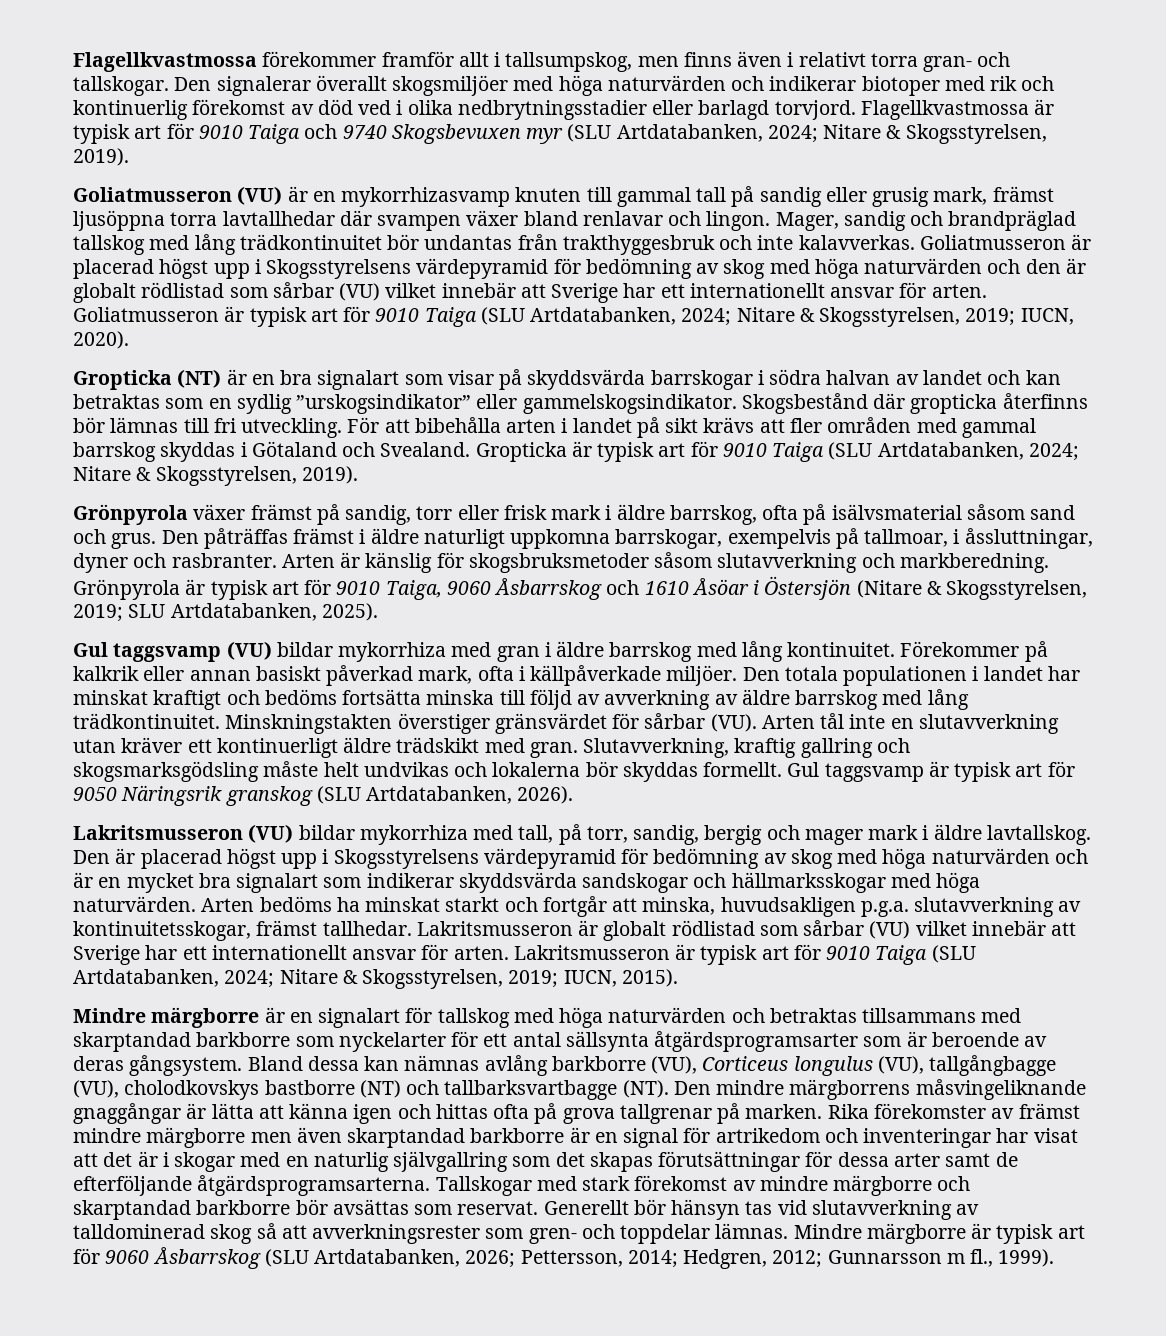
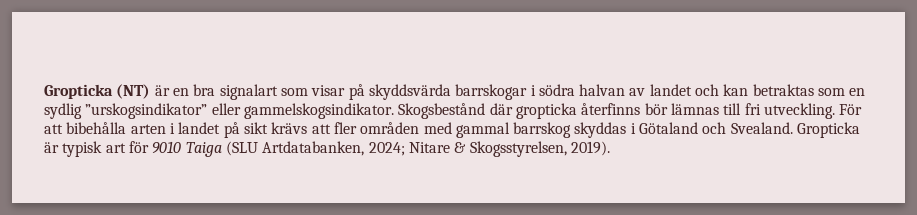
- Flagellkvastmossa förekommer framför allt i tallsumpskog, men finns även i relativt torra gran- och tallskogar. Den signalerar överallt skogsmiljöer med höga naturvärden och indikerar biotoper med rik och kontinuerlig förekomst av död ved i olika nedbrytningsstadier eller barlagd torvjord. Flagellkvastmossa är typisk art för 9010 Taiga och 9740 Skogsbevuxen myr (SLU Artdatabanken, 2024; Nitare & Skogsstyrelsen, 2019).
- Goliatmusseron (VU) är en mykorrhizasvamp knuten till gammal tall på sandig eller grusig mark, främst ljusöppna torra lavtallhedar där svampen växer bland renlavar och lingon. Mager, sandig och brandpräglad tallskog med lång trädkontinuitet bör undantas från trakthyggesbruk och inte kalavverkas. Goliatmusseron är placerad högst upp i Skogsstyrelsens värdepyramid för bedömning av skog med höga naturvärden och den är globalt rödlistad som sårbar (VU) vilket innebär att Sverige har ett internationellt ansvar för arten. Goliatmusseron är typisk art för 9010 Taiga (SLU Artdatabanken, 2024; Nitare & Skogsstyrelsen, 2019; IUCN, 2020).
- Grönpyrola växer främst på sandig, torr eller frisk mark i äldre barrskog, ofta på isälvsmaterial såsom sand och grus. Den påträffas främst i äldre naturligt uppkomna barrskogar, exempelvis på tallmoar, i åssluttningar, dyner och rasbranter. Arten är känslig för skogsbruksmetoder såsom slutavverkning och markberedning. Grönpyrola är typisk art för 9010 Taiga, 9060 Åsbarrskog och 1610 Åsöar i Östersjön (Nitare & Skogsstyrelsen, 2019; SLU Artdatabanken, 2025).
- Gul taggsvamp (VU) bildar mykorrhiza med gran i äldre barrskog med lång kontinuitet. Förekommer på kalkrik eller annan basiskt påverkad mark, ofta i källpåverkade miljöer. Den totala populationen i landet har minskat kraftigt och bedöms fortsätta minska till följd av avverkning av äldre barrskog med lång trädkontinuitet. Minskningstakten överstiger gränsvärdet för sårbar (VU). Arten tål inte en slutavverkning utan kräver ett kontinuerligt äldre trädskikt med gran. Slutavverkning, kraftig gallring och skogsmarksgödsling måste helt undvikas och lokalerna bör skyddas formellt. Gul taggsvamp är typisk art för 9050 Näringsrik granskog (SLU Artdatabanken, 2026).
- Lakritsmusseron (VU) bildar mykorrhiza med tall, på torr, sandig, bergig och mager mark i äldre lavtallskog. Den är placerad högst upp i Skogsstyrelsens värdepyramid för bedömning av skog med höga naturvärden och är en mycket bra signalart som indikerar skyddsvärda sandskogar och hällmarksskogar med höga naturvärden. Arten bedöms ha minskat starkt och fortgår att minska, huvudsakligen p.g.a. slutavverkning av kontinuitetsskogar, främst tallhedar. Lakritsmusseron är globalt rödlistad som sårbar (VU) vilket innebär att Sverige har ett internationellt ansvar för arten. Lakritsmusseron är typisk art för 9010 Taiga (SLU Artdatabanken, 2024; Nitare & Skogsstyrelsen, 2019; IUCN, 2015).
- Mindre märgborre är en signalart för tallskog med höga naturvärden och betraktas tillsammans med skarptandad barkborre som nyckelarter för ett antal sällsynta åtgärdsprogramsarter som är beroende av deras gångsystem. Bland dessa kan nämnas avlång barkborre (VU), Corticeus longulus (VU), tallgångbagge (VU), cholodkovskys bastborre (NT) och tallbarksvartbagge (NT). Den mindre märgborrens måsvingeliknande gnaggångar är lätta att känna igen och hittas ofta på grova tallgrenar på marken. Rika förekomster av främst mindre märgborre men även skarptandad barkborre är en signal för artrikedom och inventeringar har visat att det är i skogar med en naturlig självgallring som det skapas förutsättningar för dessa arter samt de efterföljande åtgärdsprogramsarterna. Tallskogar med stark förekomst av mindre märgborre och skarptandad barkborre bör avsättas som reservat. Generellt bör hänsyn tas vid slutavverkning av talldominerad skog så att avverkningsrester som gren- och toppdelar lämnas. Mindre märgborre är typisk art för 9060 Åsbarrskog (SLU Artdatabanken, 2026; Pettersson, 2014; Hedgren, 2012; Gunnarsson m fl., 1999).

